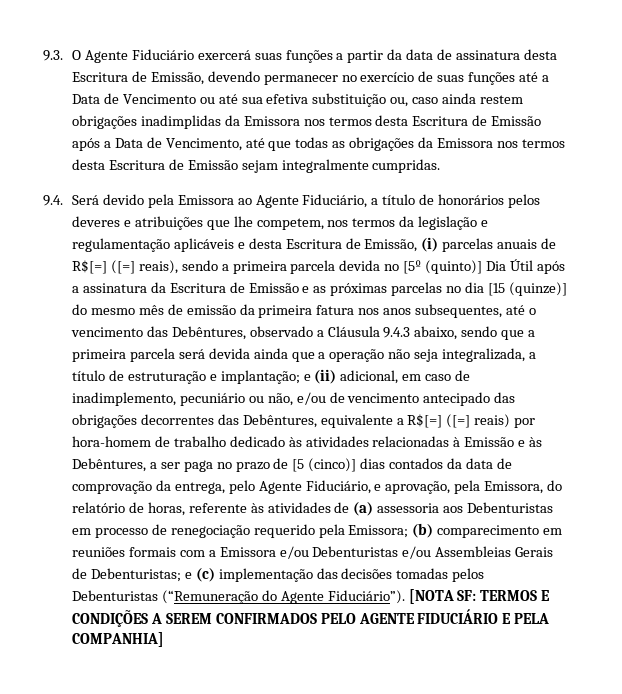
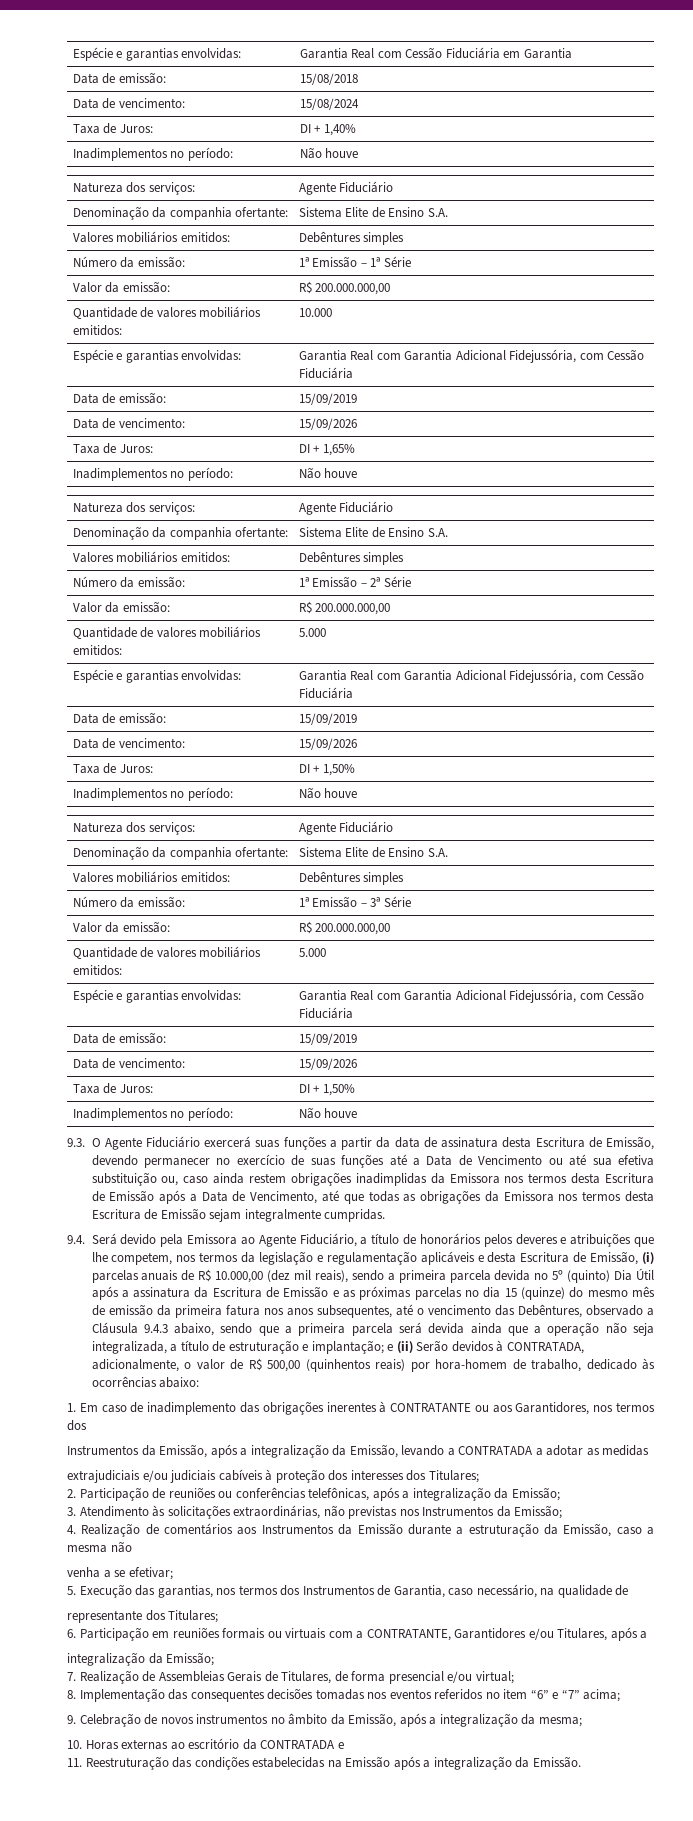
+ Espécie e garantias envolvidas: | Garantia Real com Cessão Fiduciária em Garantia
+ Data de emissão: | 15/08/2018
+ Data de vencimento: | 15/08/2024
+ Taxa de Juros: | DI + 1,40%
+ Inadimplementos no período: | Não houve
+ Natureza dos serviços: | Agente Fiduciário
+ Denominação da companhia ofertante: | Sistema Elite de Ensino S.A.
+ Valores mobiliários emitidos: | Debêntures simples
+ Número da emissão: | 1ª Emissão – 1ª Série
+ Valor da emissão: | R$ 200.000.000,00
+ Quantidade de valores mobiliários emitidos: | 10.000
+ Espécie e garantias envolvidas: | Garantia Real com Garantia Adicional Fidejussória, com Cessão Fiduciária
+ Data de emissão: | 15/09/2019
+ Data de vencimento: | 15/09/2026
+ Taxa de Juros: | DI + 1,65%
+ Inadimplementos no período: | Não houve
+ Natureza dos serviços: | Agente Fiduciário
+ Denominação da companhia ofertante: | Sistema Elite de Ensino S.A.
+ Valores mobiliários emitidos: | Debêntures simples
+ Número da emissão: | 1ª Emissão – 2ª Série
+ Valor da emissão: | R$ 200.000.000,00
+ Quantidade de valores mobiliários emitidos: | 5.000
+ Espécie e garantias envolvidas: | Garantia Real com Garantia Adicional Fidejussória, com Cessão Fiduciária
+ Data de emissão: | 15/09/2019
+ Data de vencimento: | 15/09/2026
+ Taxa de Juros: | DI + 1,50%
+ Inadimplementos no período: | Não houve
+ Natureza dos serviços: | Agente Fiduciário
+ Denominação da companhia ofertante: | Sistema Elite de Ensino S.A.
+ Valores mobiliários emitidos: | Debêntures simples
+ Número da emissão: | 1ª Emissão – 3ª Série
+ Valor da emissão: | R$ 200.000.000,00
+ Quantidade de valores mobiliários emitidos: | 5.000
+ Espécie e garantias envolvidas: | Garantia Real com Garantia Adicional Fidejussória, com Cessão Fiduciária
+ Data de emissão: | 15/09/2019
+ Data de vencimento: | 15/09/2026
+ Taxa de Juros: | DI + 1,50%
+ Inadimplementos no período: | Não houve
- 9.4. Será devido pela Emissora ao Agente Fiduciário, a título de honorários pelos deveres e atribuições que lhe competem, nos termos da legislação e regulamentação aplicáveis e desta Escritura de Emissão, (i) parcelas anuais de R$[=] ([=] reais), sendo a primeira parcela devida no [5º (quinto)] Dia Útil após a assinatura da Escritura de Emissão e as próximas parcelas no dia [15 (quinze)] do mesmo mês de emissão da primeira fatura nos anos subsequentes, até o vencimento das Debêntures, observado a Cláusula 9.4.3 abaixo, sendo que a primeira parcela será devida ainda que a operação não seja integralizada, a título de estruturação e implantação;
+ 9.4. Será devido pela Emissora ao Agente Fiduciário, a título de honorários pelos deveres e atribuições que lhe competem, nos termos da legislação e regulamentação aplicáveis e desta Escritura de Emissão, (i) parcelas anuais de R$ 10.000,00 (dez mil reais), sendo a primeira parcela devida no 5º (quinto) Dia Útil após a assinatura da Escritura de Emissão e as próximas parcelas no dia 15 (quinze) do mesmo mês de emissão da primeira fatura nos anos subsequentes, até o vencimento das Debêntures, observado a Cláusula 9.4.3 abaixo, sendo que a primeira parcela será devida ainda que a operação não seja integralizada, a título de estruturação e implantação;
- e (ii) adicional, em caso de inadimplemento, pecuniário ou não, e/ou de vencimento antecipado das obrigações decorrentes das Debêntures, equivalente a R$[=] ([=] reais) por hora-homem de trabalho dedicado às atividades relacionadas à Emissão e às Debêntures, a ser paga no prazo de [5 (cinco)] dias contados da data de comprovação da entrega, pelo Agente Fiduciário, e aprovação, pela Emissora, do relatório de horas, referente às atividades de (a) assessoria aos Debenturistas em processo de renegociação requerido pela Emissora; (b) comparecimento em reuniões formais com a Emissora e/ou Debenturistas e/ou Assembleias Gerais de Debenturistas; e (c) implementação das decisões tomadas pelos Debenturistas (“Remuneração do Agente Fiduciário”). [NOTA SF: TERMOS E CONDIÇÕES A SEREM CONFIRMADOS PELO AGENTE FIDUCIÁRIO E PELA COMPANHIA]
+ e (ii) Serão devidos à CONTRATADA, adicionalmente, o valor de R$ 500,00 (quinhentos reais) por hora-homem de trabalho, dedicado às ocorrências abaixo:
+ 1. Em caso de inadimplemento das obrigações inerentes à CONTRATANTE ou aos Garantidores, nos termos dos
+ Instrumentos da Emissão, após a integralização da Emissão, levando a CONTRATADA a adotar as medidas
+ extrajudiciais e/ou judiciais cabíveis à proteção dos interesses dos Titulares;
+ 2. Participação de reuniões ou conferências telefônicas, após a integralização da Emissão;
+ 3. Atendimento às solicitações extraordinárias, não previstas nos Instrumentos da Emissão;
+ 4. Realização de comentários aos Instrumentos da Emissão durante a estruturação da Emissão, caso a mesma não
+ venha a se efetivar;
+ 5. Execução das garantias, nos termos dos Instrumentos de Garantia, caso necessário, na qualidade de
+ representante dos Titulares;
+ 6. Participação em reuniões formais ou virtuais com a CONTRATANTE, Garantidores e/ou Titulares, após a
+ integralização da Emissão;
+ 7. Realização de Assembleias Gerais de Titulares, de forma presencial e/ou virtual;
+ 8. Implementação das consequentes decisões tomadas nos eventos referidos no item “6” e “7” acima;
+ 9. Celebração de novos instrumentos no âmbito da Emissão, após a integralização da mesma;
+ 10. Horas externas ao escritório da CONTRATADA e
+ 11. Reestruturação das condições estabelecidas na Emissão após a integralização da Emissão.

